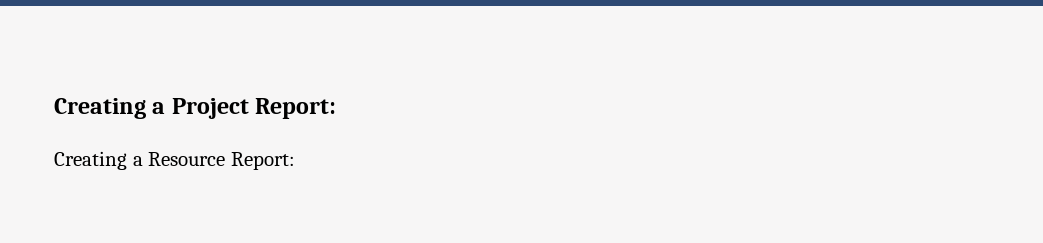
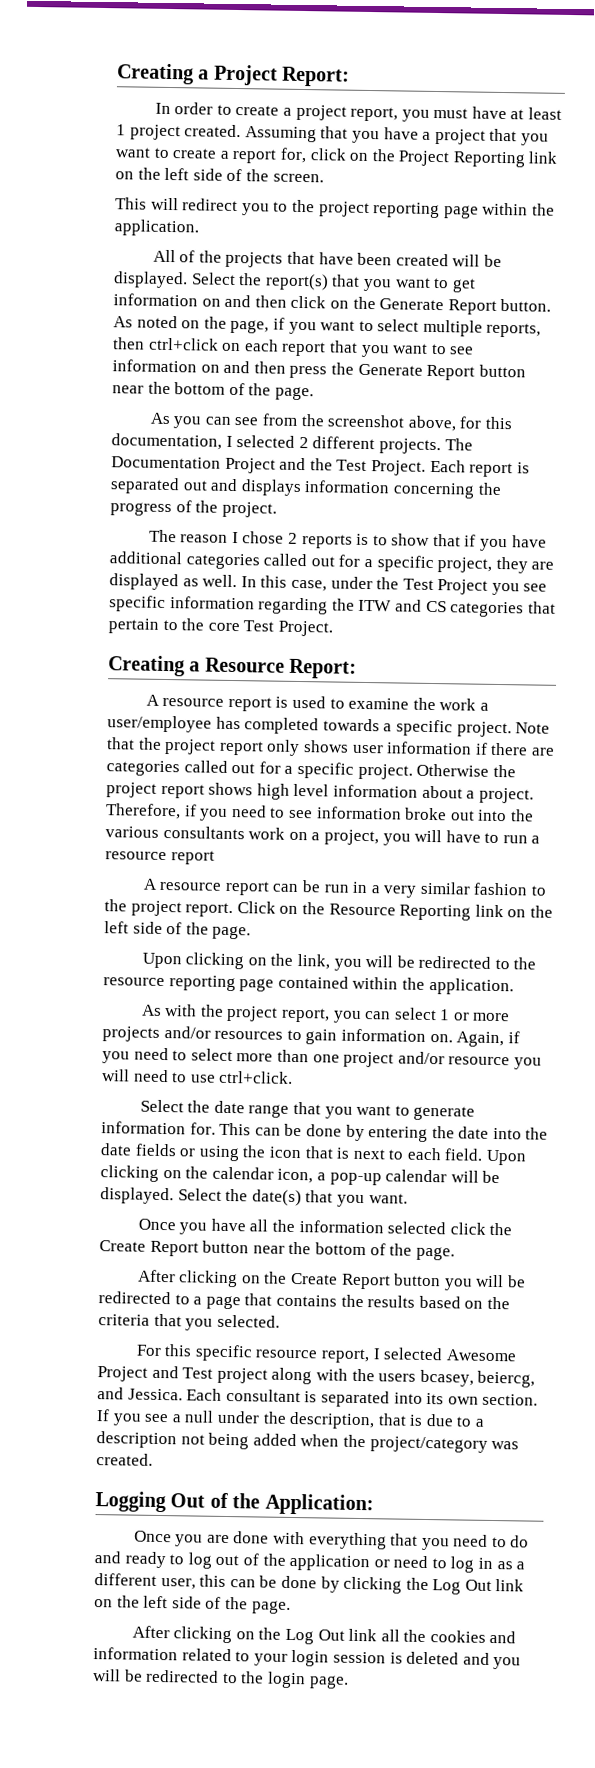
+ In order to create a project report, you must have at least 1 project created. Assuming that you have a project that you want to create a report for, click on the Project Reporting link on the left side of the screen.
+ This will redirect you to the project reporting page within the application.
+ All of the projects that have been created will be displayed. Select the report(s) that you want to get information on and then click on the Generate Report button. As noted on the page, if you want to select multiple reports, then ctrl+click on each report that you want to see information on and then press the Generate Report button near the bottom of the page.
+ As you can see from the screenshot above, for this documentation, I selected 2 different projects. The Documentation Project and the Test Project. Each report is separated out and displays information concerning the progress of the project.
+ The reason I chose 2 reports is to show that if you have additional categories called out for a specific project, they are displayed as well. In this case, under the Test Project you see specific information regarding the ITW and CS categories that pertain to the core Test Project.
  Creating a Resource Report:
+ A resource report is used to examine the work a user/employee has completed towards a specific project. Note that the project report only shows user information if there are categories called out for a specific project. Otherwise the project report shows high level information about a project. Therefore, if you need to see information broke out into the various consultants work on a project, you will have to run a resource report
+ A resource report can be run in a very similar fashion to the project report. Click on the Resource Reporting link on the left side of the page.
+ Upon clicking on the link, you will be redirected to the resource reporting page contained within the application.
+ As with the project report, you can select 1 or more projects and/or resources to gain information on. Again, if you need to select more than one project and/or resource you will need to use ctrl+click.
+ Select the date range that you want to generate information for. This can be done by entering the date into the date fields or using the icon that is next to each field. Upon clicking on the calendar icon, a pop-up calendar will be displayed. Select the date(s) that you want.
+ Once you have all the information selected click the Create Report button near the bottom of the page.
+ After clicking on the Create Report button you will be redirected to a page that contains the results based on the criteria that you selected.
+ For this specific resource report, I selected Awesome Project and Test project along with the users bcasey, beiercg, and Jessica. Each consultant is separated into its own section. If you see a null under the description, that is due to a description not being added when the project/category was created.
+ Logging Out of the Application:
+ Once you are done with everything that you need to do and ready to log out of the application or need to log in as a different user, this can be done by clicking the Log Out link on the left side of the page.
+ After clicking on the Log Out link all the cookies and information related to your login session is deleted and you will be redirected to the login page.

